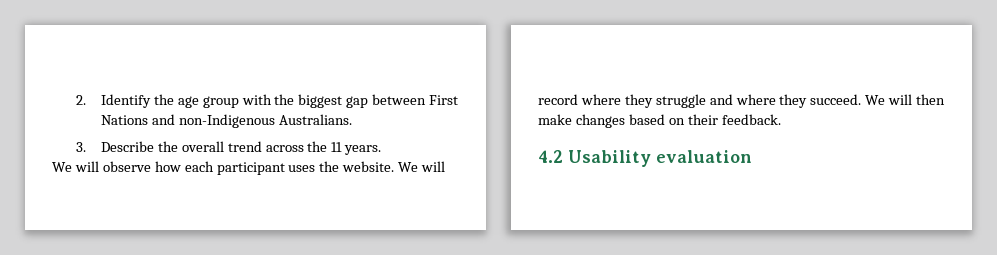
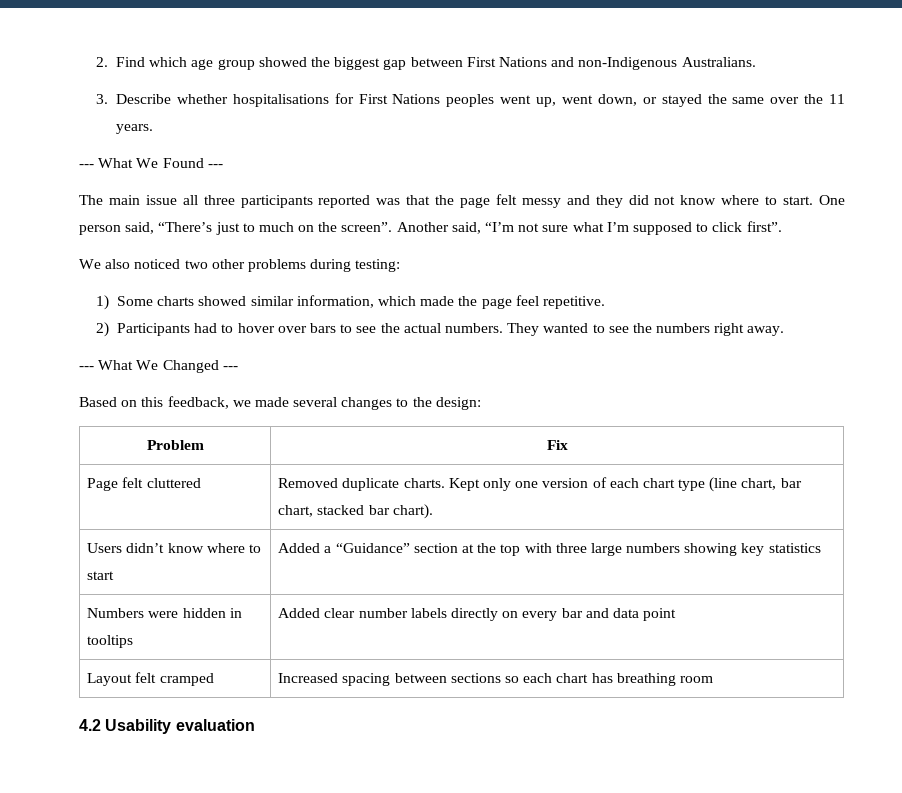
- 2. Identify the age group with the biggest gap between First Nations and non-Indigenous Australians.
+ 2. Find which age group showed the biggest gap between First Nations and non-Indigenous Australians.
- 3. Describe the overall trend across the 11 years.
- We will observe how each participant uses the website. We will record where they struggle and where they succeed. We will then make changes based on their feedback.
+ 3. Describe whether hospitalisations for First Nations peoples went up, went down, or stayed the same over the 11 years.
+ --- What We Found ---
+ The main issue all three participants reported was that the page felt messy and they did not know where to start. One person said, “There’s just to much on the screen”. Another said, “I’m not sure what I’m supposed to click first”.
+ We also noticed two other problems during testing:
+ 1) Some charts showed similar information, which made the page feel repetitive.
+ 2) Participants had to hover over bars to see the actual numbers. They wanted to see the numbers right away.
+ --- What We Changed ---
+ Based on this feedback, we made several changes to the design:
+ Problem | Fix
+ Page felt cluttered | Removed duplicate charts. Kept only one version of each chart type (line chart, bar chart, stacked bar chart).
+ Users didn’t know where to start | Added a “Guidance” section at the top with three large numbers showing key statistics
+ Numbers were hidden in tooltips | Added clear number labels directly on every bar and data point
+ Layout felt cramped | Increased spacing between sections so each chart has breathing room

